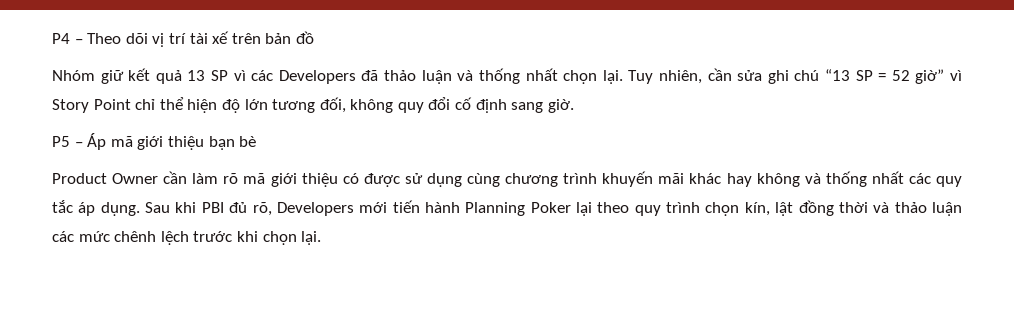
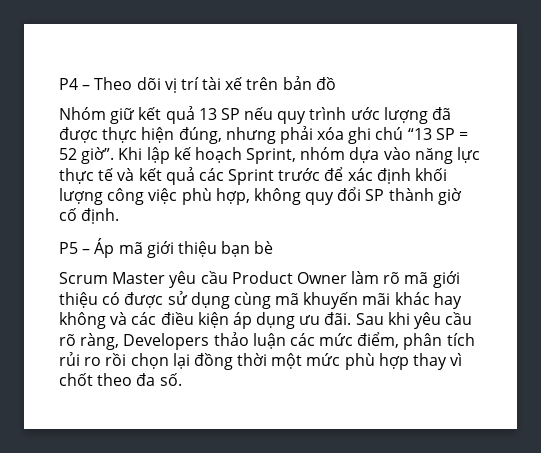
- Nhóm giữ kết quả 13 SP vì các Developers đã thảo luận và thống nhất chọn lại. Tuy nhiên, cần sửa ghi chú “13 SP = 52 giờ” vì Story Point chỉ thể hiện độ lớn tương đối, không quy đổi cố định sang giờ.
+ Nhóm giữ kết quả 13 SP nếu quy trình ước lượng đã được thực hiện đúng, nhưng phải xóa ghi chú “13 SP = 52 giờ”. Khi lập kế hoạch Sprint, nhóm dựa vào năng lực thực tế và kết quả các Sprint trước để xác định khối lượng công việc phù hợp, không quy đổi SP thành giờ cố định.
- Product Owner cần làm rõ mã giới thiệu có được sử dụng cùng chương trình khuyến mãi khác hay không và thống nhất các quy tắc áp dụng. Sau khi PBI đủ rõ, Developers mới tiến hành Planning Poker lại theo quy trình chọn kín, lật đồng thời và thảo luận các mức chênh lệch trước khi chọn lại.
+ Scrum Master yêu cầu Product Owner làm rõ mã giới thiệu có được sử dụng cùng mã khuyến mãi khác hay không và các điều kiện áp dụng ưu đãi. Sau khi yêu cầu rõ ràng, Developers thảo luận các mức điểm, phân tích rủi ro rồi chọn lại đồng thời một mức phù hợp thay vì chốt theo đa số.

